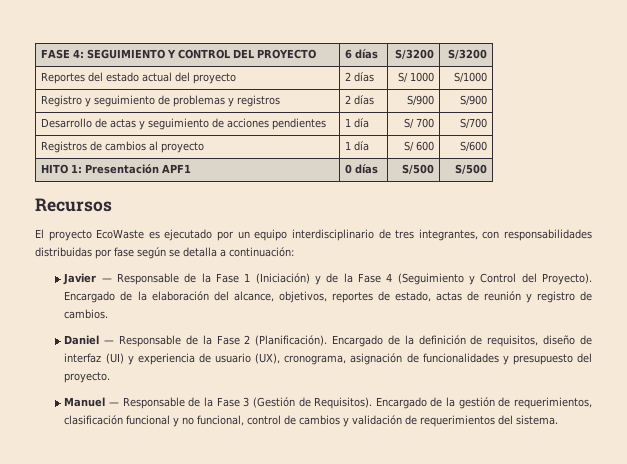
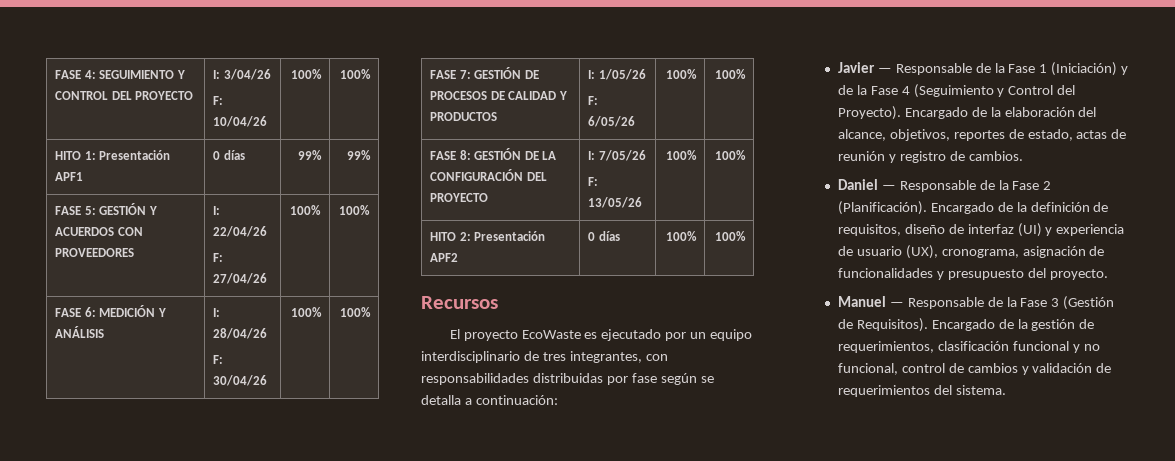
- FASE 4: SEGUIMIENTO Y CONTROL DEL PROYECTO | 6 días | S/3200 | S/3200
- Reportes del estado actual del proyecto | 2 días | S/ 1000 | S/1000
- Registro y seguimiento de problemas y registros | 2 días | S/900 | S/900
- Desarrollo de actas y seguimiento de acciones pendientes | 1 día | S/ 700 | S/700
- Registros de cambios al proyecto | 1 día | S/ 600 | S/600
+ FASE 4: SEGUIMIENTO Y CONTROL DEL PROYECTO | I: 3/04/26
+ F: 10/04/26 | 100% | 100%
- HITO 1: Presentación APF1 | 0 días | S/500 | S/500
+ HITO 1: Presentación APF1 | 0 días | 99% | 99%
+ FASE 5: GESTIÓN Y ACUERDOS CON PROVEEDORES | I: 22/04/26
+ F: 27/04/26 | 100% | 100%
+ FASE 6: MEDICIÓN Y ANÁLISIS | I: 28/04/26
+ F: 30/04/26 | 100% | 100%
+ FASE 7: GESTIÓN DE PROCESOS DE CALIDAD Y PRODUCTOS | I: 1/05/26
+ F: 6/05/26 | 100% | 100%
+ FASE 8: GESTIÓN DE LA CONFIGURACIÓN DEL PROYECTO | I: 7/05/26
+ F: 13/05/26 | 100% | 100%
+ HITO 2: Presentación APF2 | 0 días | 100% | 100%

